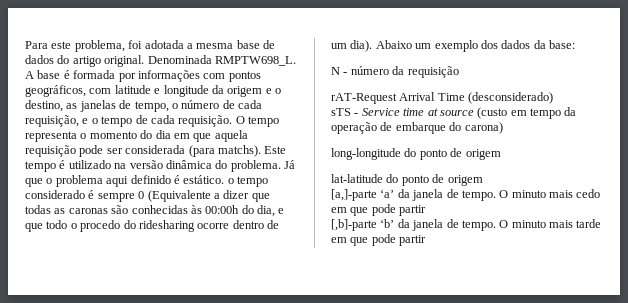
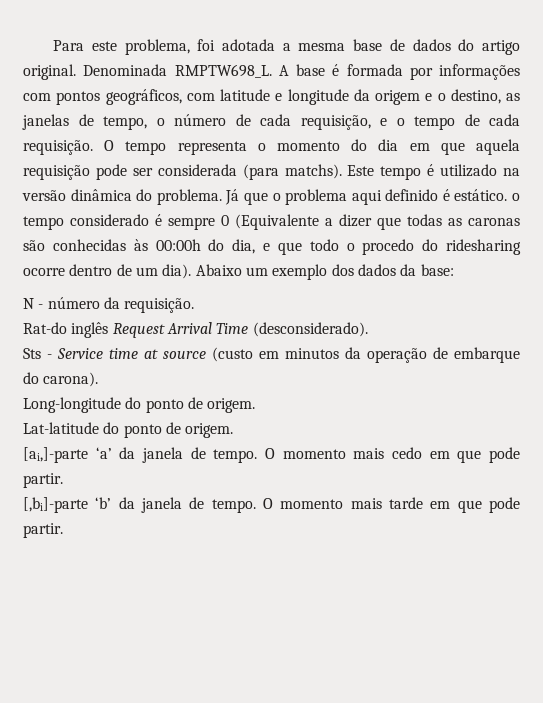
- N - número da requisição
- rAT-Request Arrival Time (desconsiderado)
- sTS - Service time at source (custo em tempo da operação de embarque do carona)
- long-longitude do ponto de origem
- lat-latitude do ponto de origem
- [a,]-parte ‘a’ da janela de tempo.
+ N - número da requisição.
+ Rat-do inglês Request Arrival Time (desconsiderado).
+ Sts - Service time at source (custo em minutos da operação de embarque do carona).
+ Long-longitude do ponto de origem.
+ Lat-latitude do ponto de origem.
+ [ai,]-parte ‘a’ da janela de tempo.
- O minuto mais cedo em que pode partir
- [,b]-parte ‘b’ da janela de tempo.
+ O momento mais cedo em que pode partir.
+ [,bi]-parte ‘b’ da janela de tempo.
- O minuto mais tarde em que pode partir
+ O momento mais tarde em que pode partir.

